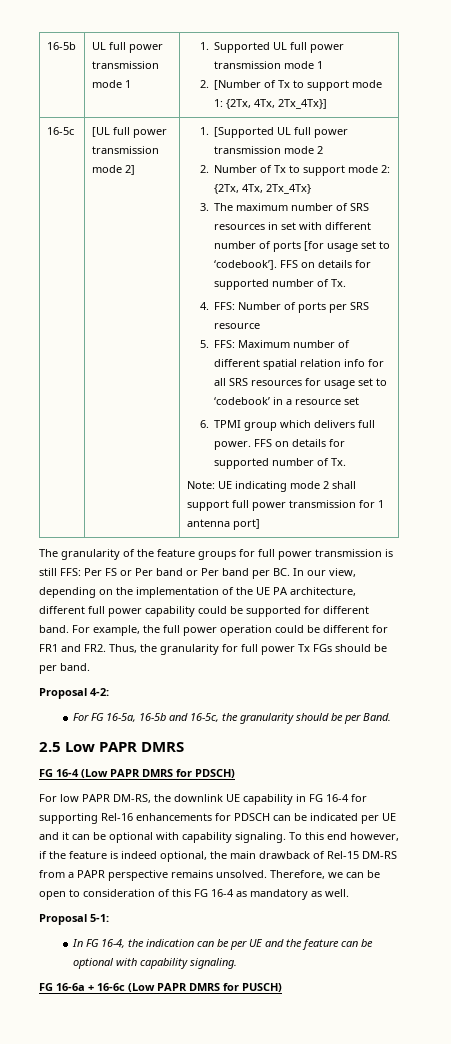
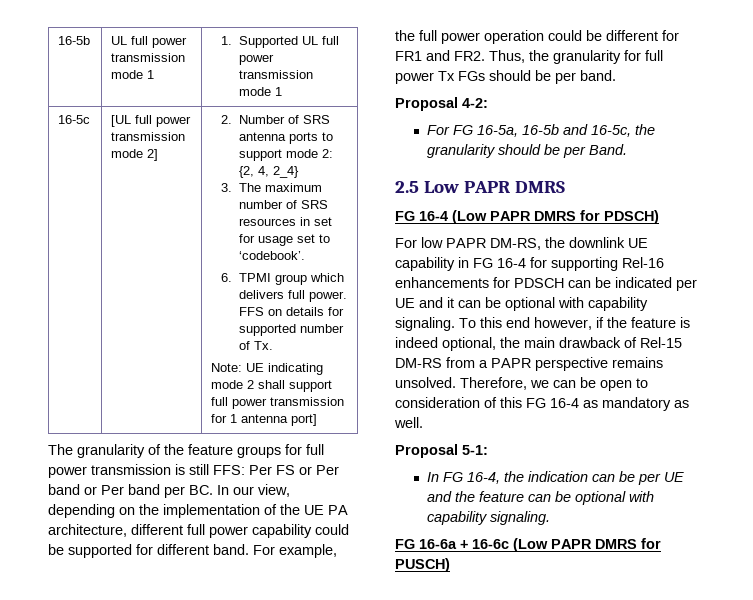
  16-5b | UL full power transmission mode 1 | 1. Supported UL full power transmission mode 1
- 2. [Number of Tx to support mode 1: {2Tx, 4Tx, 2Tx_4Tx}]
- 1. [Supported UL full power transmission mode 2
- 2. Number of Tx to support mode 2: {2Tx, 4Tx, 2Tx_4Tx}
+ 2. Number of SRS antenna ports to support mode 2: {2, 4, 2_4}
- 3. The maximum number of SRS resources in set with different number of ports [for usage set to ‘codebook’]. FFS on details for supported number of Tx.
- 4. FFS: Number of ports per SRS resource
- 5. FFS: Maximum number of different spatial relation info for all SRS resources for usage set to ‘codebook’ in a resource set
+ 3. The maximum number of SRS resources in set for usage set to ‘codebook’.

